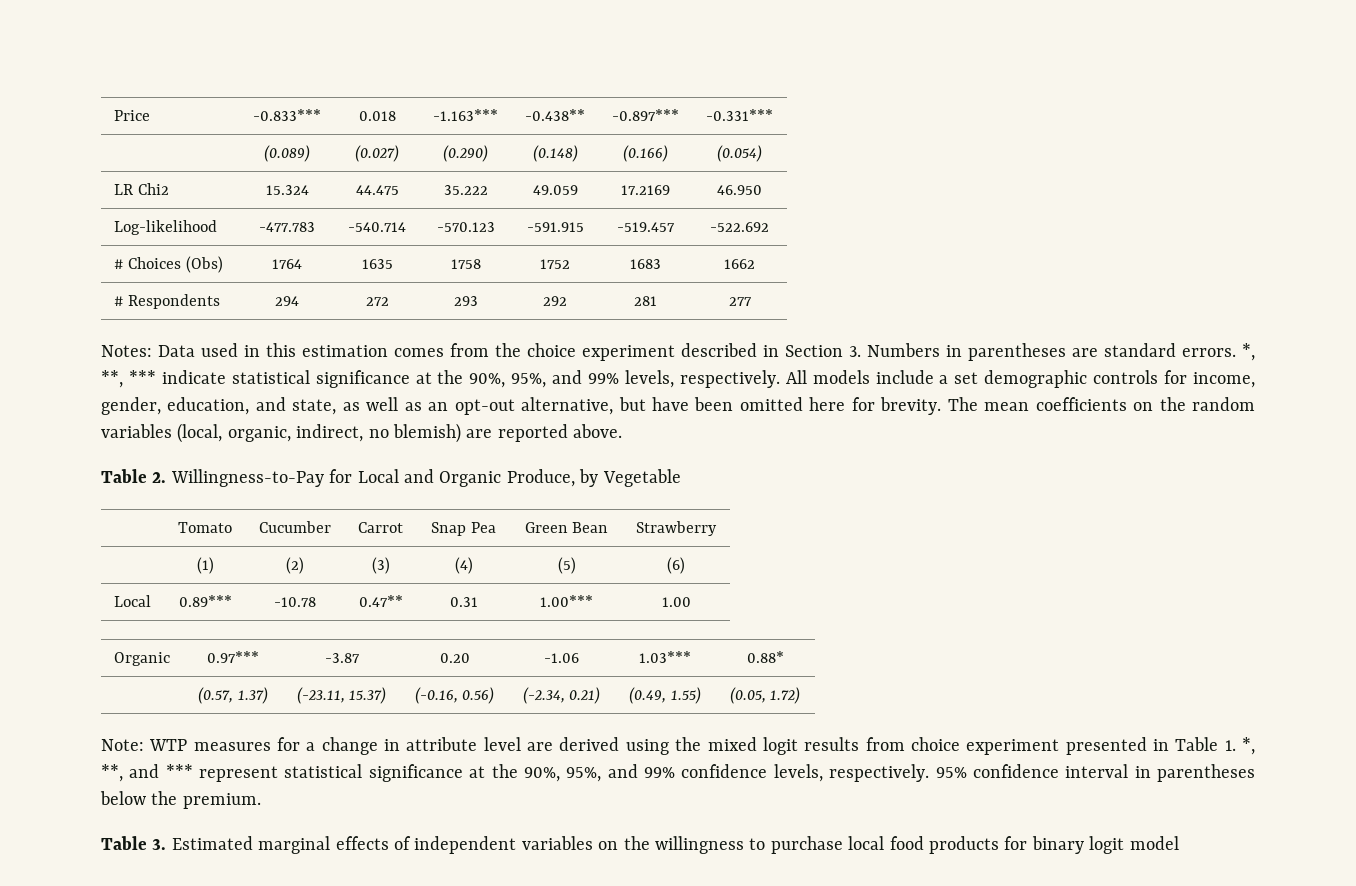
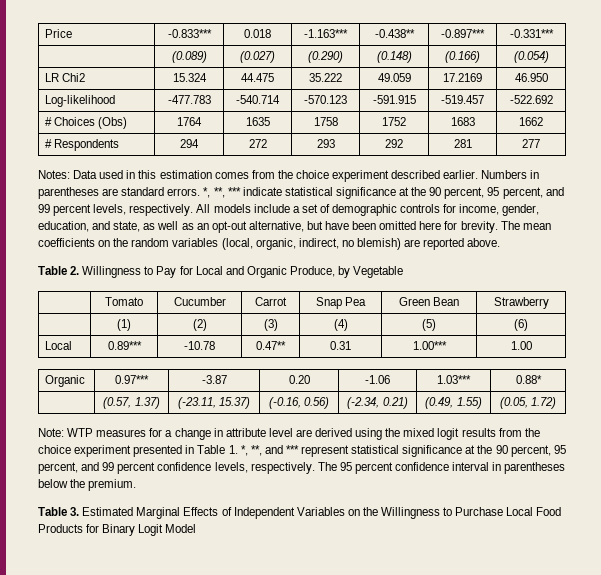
- Notes: Data used in this estimation comes from the choice experiment described in Section 3. Numbers in parentheses are standard errors.
+ Notes: Data used in this estimation comes from the choice experiment described earlier. Numbers in parentheses are standard errors.
- *, **, *** indicate statistical significance at the 90%, 95%, and 99% levels, respectively.
+ *, **, *** indicate statistical significance at the 90 percent, 95 percent, and 99 percent levels, respectively.
- All models include a set demographic controls for income, gender, education, and state, as well as an opt-out alternative, but have been omitted here for brevity.
+ All models include a set of demographic controls for income, gender, education, and state, as well as an opt-out alternative, but have been omitted here for brevity.
- Table 2. Willingness-to-Pay for Local and Organic Produce, by Vegetable
+ Table 2. Willingness to Pay for Local and Organic Produce, by Vegetable
- Note: WTP measures for a change in attribute level are derived using the mixed logit results from choice experiment presented in Table 1. *, **, and *** represent statistical significance at the 90%, 95%, and 99% confidence levels, respectively. 95% confidence interval in parentheses below the premium.
+ Note: WTP measures for a change in attribute level are derived using the mixed logit results from the choice experiment presented in Table 1. *, **, and *** represent statistical significance at the 90 percent, 95 percent, and 99 percent confidence levels, respectively. The 95 percent confidence interval in parentheses below the premium.
- Table 3. Estimated marginal effects of independent variables on the willingness to purchase local food products for binary logit model
+ Table 3. Estimated Marginal Effects of Independent Variables on the Willingness to Purchase Local Food Products for Binary Logit Model

